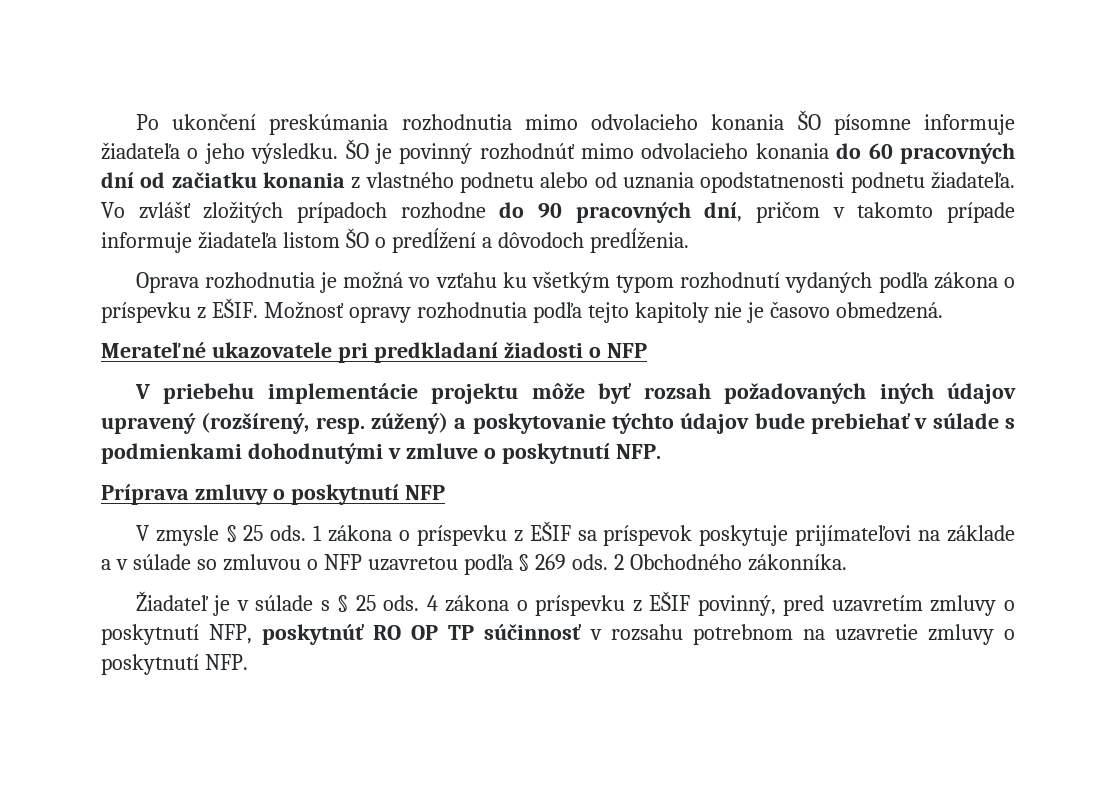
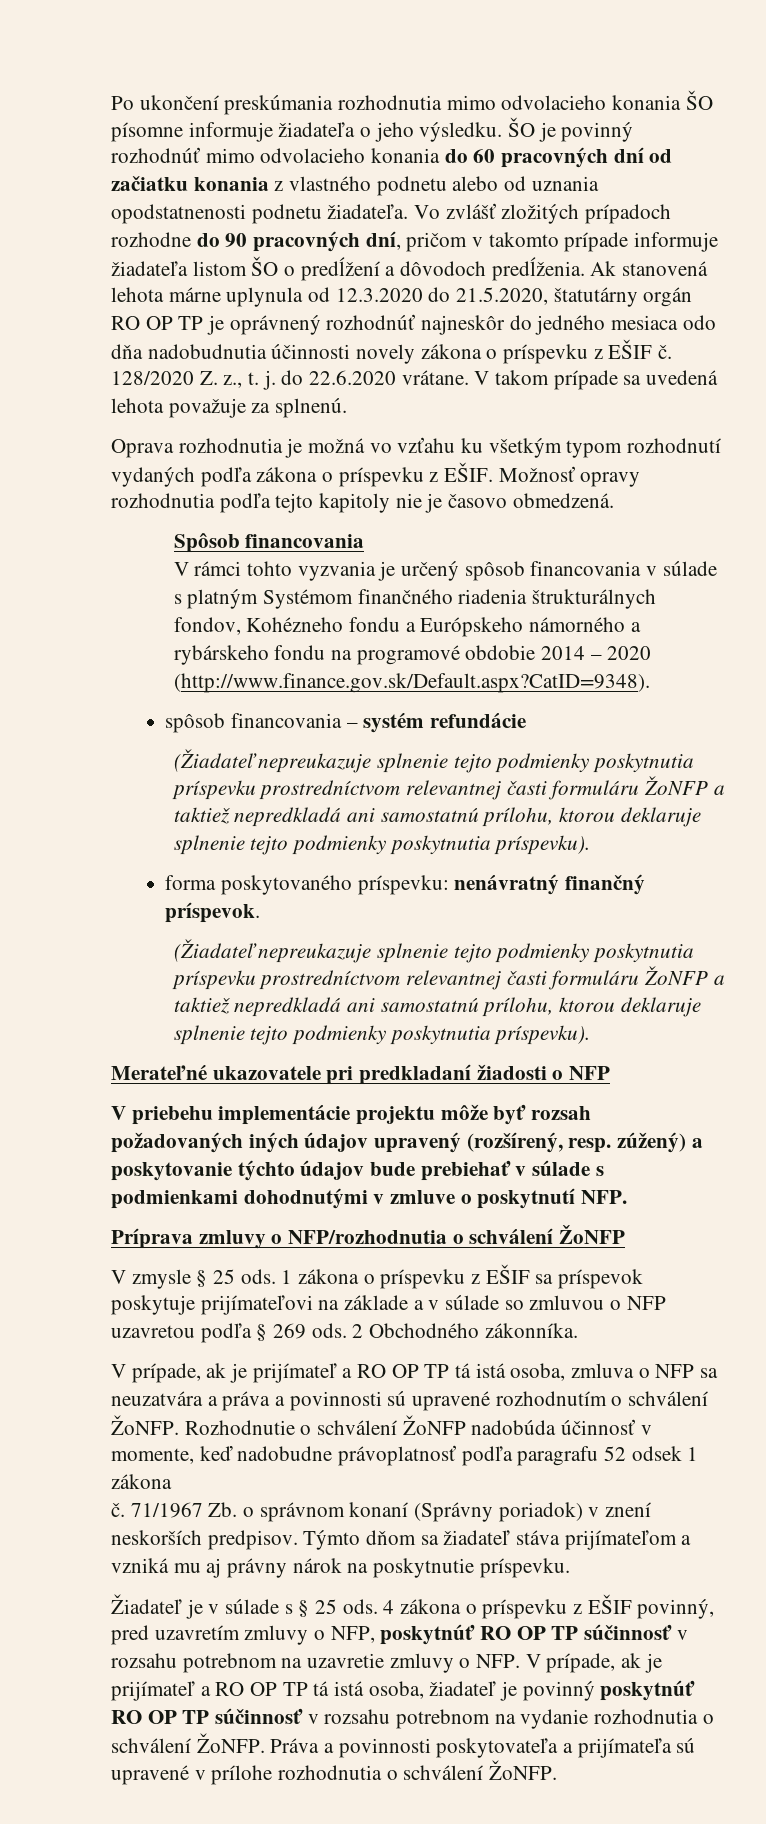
+ Ak stanovená lehota márne uplynula od 12.3.2020 do 21.5.2020, štatutárny orgán RO OP TP je oprávnený rozhodnúť najneskôr do jedného mesiaca odo dňa nadobudnutia účinnosti novely zákona o príspevku z EŠIF č. 128/2020 Z. z., t. j. do 22.6.2020 vrátane. V takom prípade sa uvedená lehota považuje za splnenú.
+ Spôsob financovania
+ V rámci tohto vyzvania je určený spôsob financovania v súlade s platným Systémom finančného riadenia štrukturálnych fondov, Kohézneho fondu a Európskeho námorného a rybárskeho fondu na programové obdobie 2014 – 2020 (http://www.finance.gov.sk/Default.aspx?CatID=9348).
+ spôsob financovania – systém refundácie
+ (Žiadateľ nepreukazuje splnenie tejto podmienky poskytnutia príspevku prostredníctvom relevantnej časti formuláru ŽoNFP a taktiež nepredkladá ani samostatnú prílohu, ktorou deklaruje splnenie tejto podmienky poskytnutia príspevku).
+ forma poskytovaného príspevku: nenávratný finančný príspevok.
+ (Žiadateľ nepreukazuje splnenie tejto podmienky poskytnutia príspevku prostredníctvom relevantnej časti formuláru ŽoNFP a taktiež nepredkladá ani samostatnú prílohu, ktorou deklaruje splnenie tejto podmienky poskytnutia príspevku).
- Príprava zmluvy o poskytnutí NFP
+ Príprava zmluvy o NFP/rozhodnutia o schválení ŽoNFP
+ V prípade, ak je prijímateľ a RO OP TP tá istá osoba, zmluva o NFP sa neuzatvára a práva a povinnosti sú upravené rozhodnutím o schválení ŽoNFP. Rozhodnutie o schválení ŽoNFP nadobúda účinnosť v momente, keď nadobudne právoplatnosť podľa paragrafu 52 odsek 1 zákona
+ č. 71/1967 Zb. o správnom konaní (Správny poriadok) v znení neskorších predpisov. Týmto dňom sa žiadateľ stáva prijímateľom a vzniká mu aj právny nárok na poskytnutie príspevku.
- 4 zákona o príspevku z EŠIF povinný, pred uzavretím zmluvy o poskytnutí NFP, poskytnúť RO OP TP súčinnosť v rozsahu potrebnom na uzavretie zmluvy o poskytnutí NFP.
+ 4 zákona o príspevku z EŠIF povinný, pred uzavretím zmluvy o NFP, poskytnúť RO OP TP súčinnosť v rozsahu potrebnom na uzavretie zmluvy o NFP. V prípade, ak je prijímateľ a RO OP TP tá istá osoba, žiadateľ je povinný poskytnúť RO OP TP súčinnosť v rozsahu potrebnom na vydanie rozhodnutia o schválení ŽoNFP. Práva a povinnosti poskytovateľa a prijímateľa sú upravené v prílohe rozhodnutia o schválení ŽoNFP.

